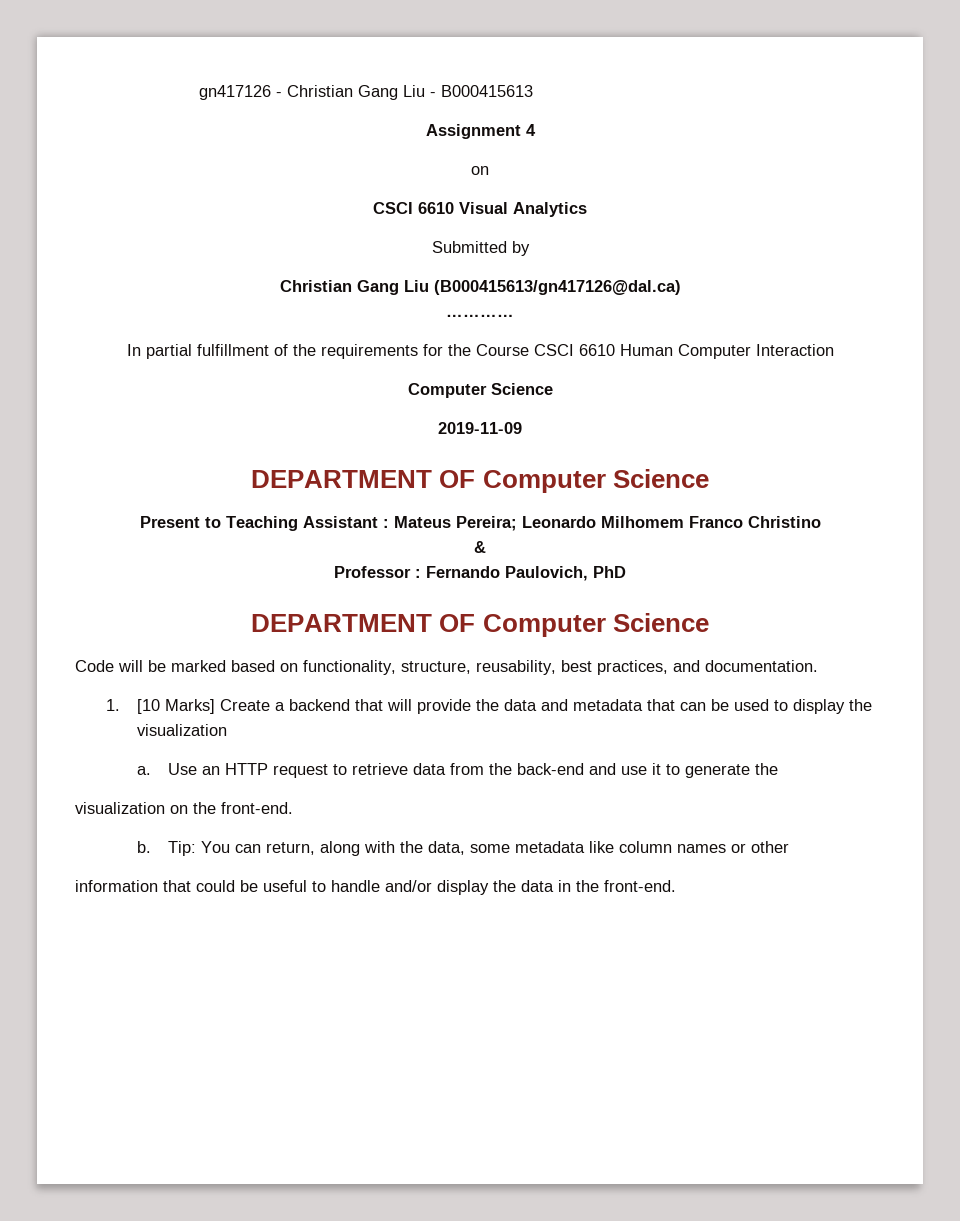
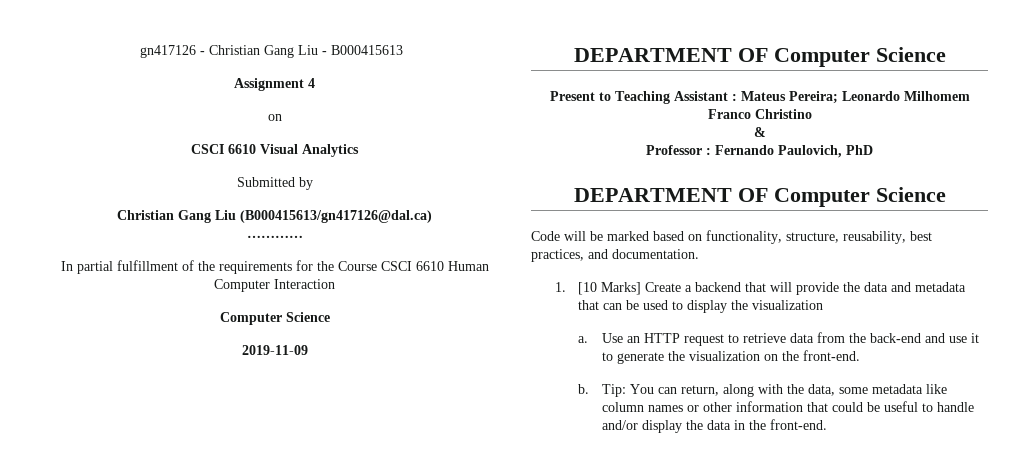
- Use an HTTP request to retrieve data from the back-end and use it to generate the
- visualization on the front-end.
+ Use an HTTP request to retrieve data from the back-end and use it to generate the visualization on the front-end.
- Tip: You can return, along with the data, some metadata like column names or other
- information that could be useful to handle and/or display the data in the front-end.
+ Tip: You can return, along with the data, some metadata like column names or other information that could be useful to handle and/or display the data in the front-end.

